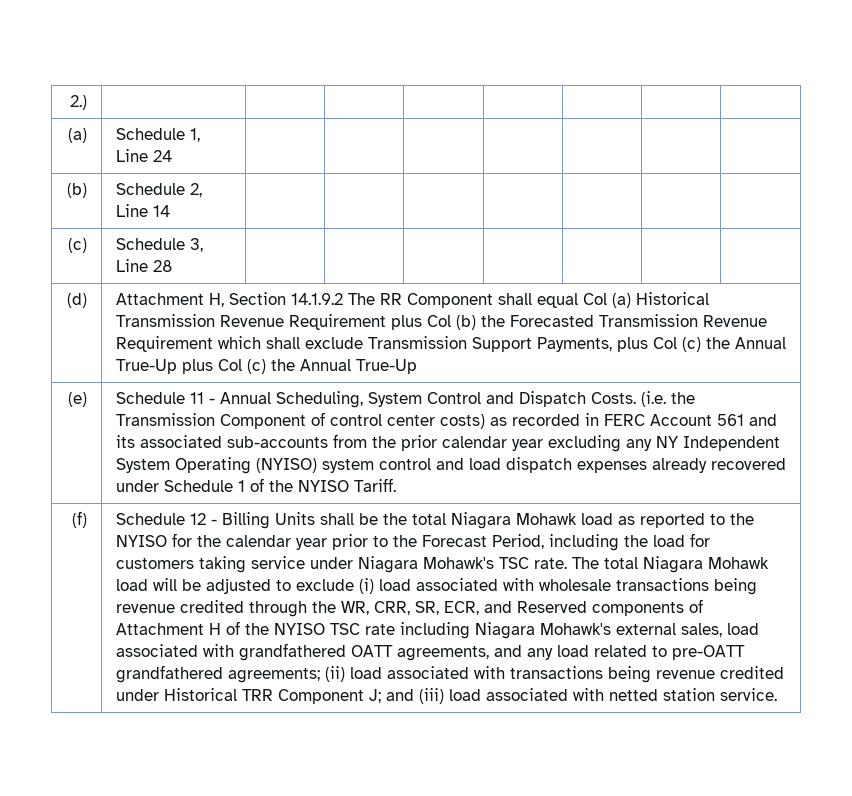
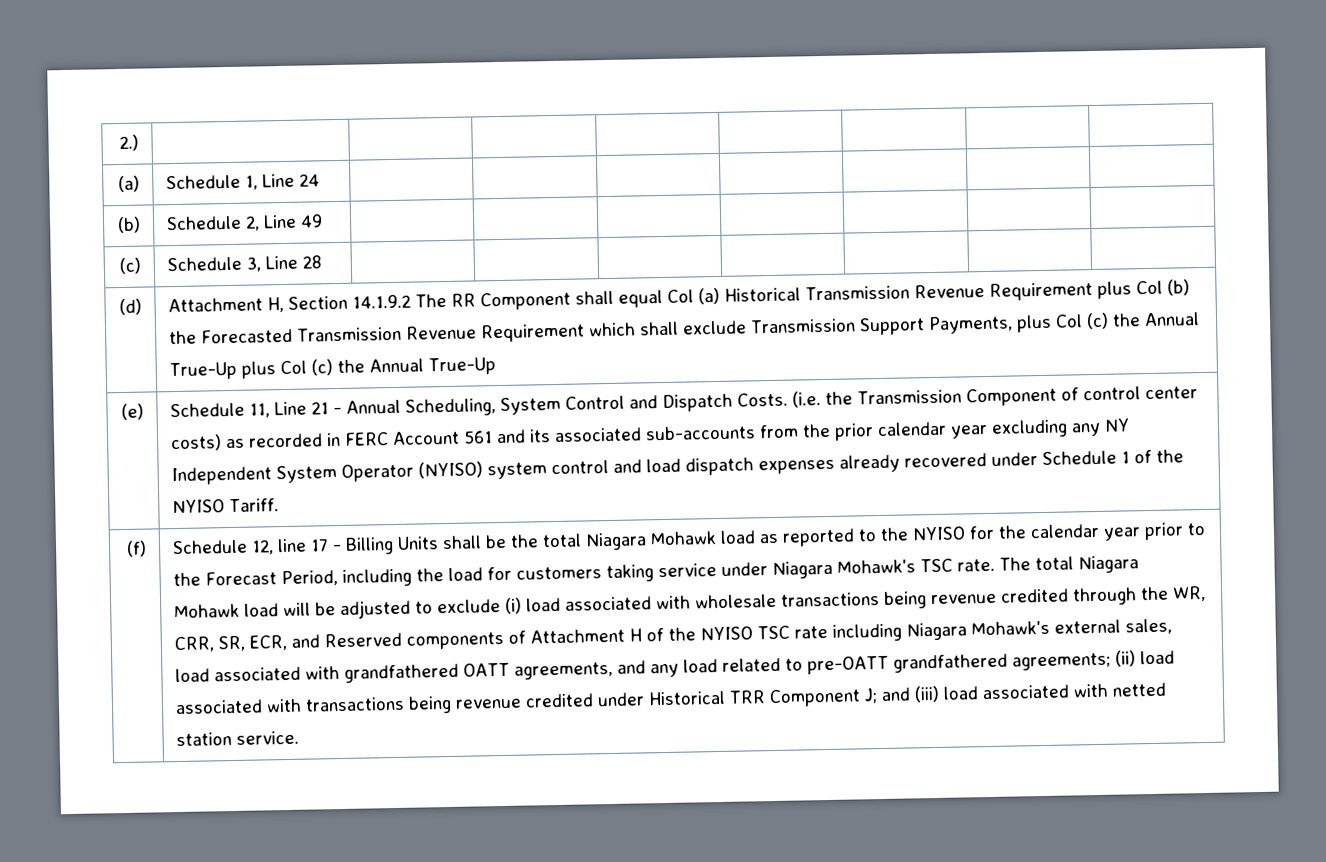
- (b) | Schedule 2, Line 14 | | | | | | |
+ (b) | Schedule 2, Line 49 | | | | | | |
- Schedule 11 - Annual Scheduling, System Control and Dispatch Costs.
+ Schedule 11, Line 21 - Annual Scheduling, System Control and Dispatch Costs.
- (i.e. the Transmission Component of control center costs) as recorded in FERC Account 561 and its associated sub-accounts from the prior calendar year excluding any NY Independent System Operating (NYISO) system control and load dispatch expenses already recovered under Schedule 1 of the NYISO Tariff.
+ (i.e. the Transmission Component of control center costs) as recorded in FERC Account 561 and its associated sub-accounts from the prior calendar year excluding any NY Independent System Operator (NYISO) system control and load dispatch expenses already recovered under Schedule 1 of the NYISO Tariff.
- Schedule 12 - Billing Units shall be the total Niagara Mohawk load as reported to the NYISO for the calendar year prior to the Forecast Period, including the load for customers taking service under Niagara Mohawk's TSC rate.
+ Schedule 12, line 17 - Billing Units shall be the total Niagara Mohawk load as reported to the NYISO for the calendar year prior to the Forecast Period, including the load for customers taking service under Niagara Mohawk's TSC rate.

